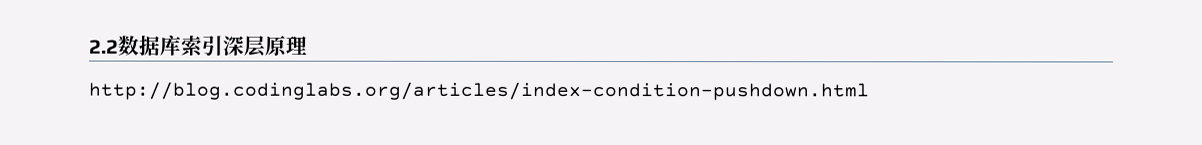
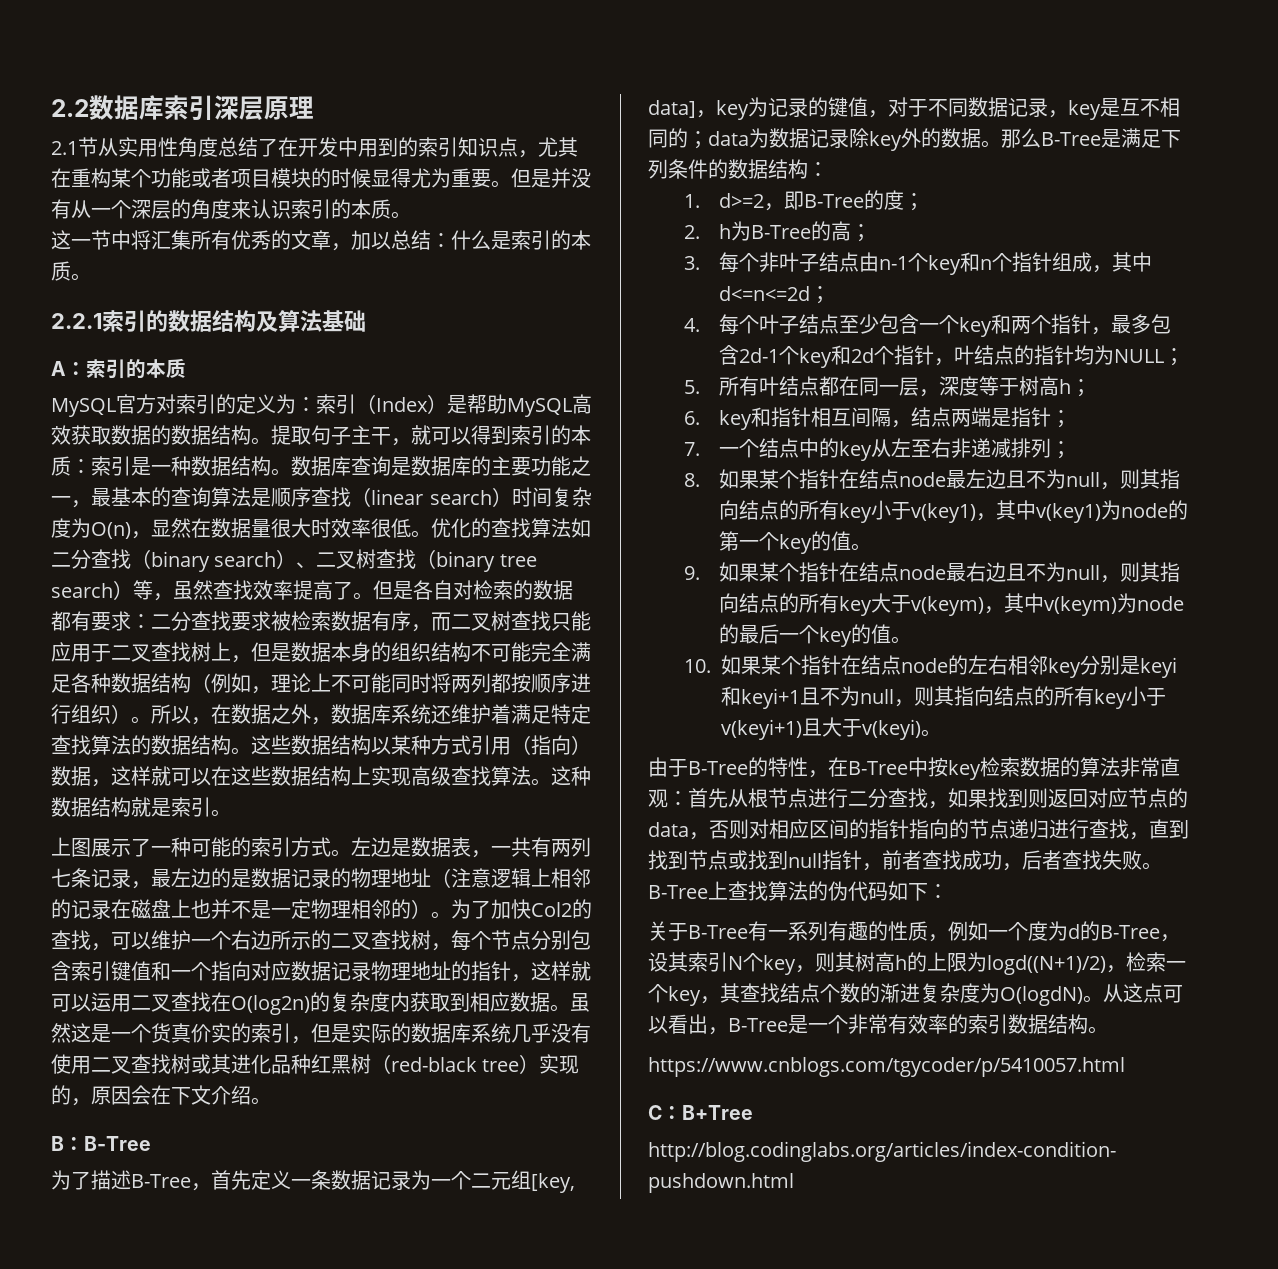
+ 2.1节从实用性角度总结了在开发中用到的索引知识点，尤其在重构某个功能或者项目模块的时候显得尤为重要。但是并没有从一个深层的角度来认识索引的本质。
+ 这一节中将汇集所有优秀的文章，加以总结：什么是索引的本质。
+ 2.2.1索引的数据结构及算法基础
+ A：索引的本质
+ MySQL官方对索引的定义为：索引（Index）是帮助MySQL高效获取数据的数据结构。提取句子主干，就可以得到索引的本质：索引是一种数据结构。数据库查询是数据库的主要功能之一，最基本的查询算法是顺序查找（linear search）时间复杂度为O(n)，显然在数据量很大时效率很低。优化的查找算法如二分查找（binary search）、二叉树查找（binary tree search）等，虽然查找效率提高了。但是各自对检索的数据都有要求：二分查找要求被检索数据有序，而二叉树查找只能应用于二叉查找树上，但是数据本身的组织结构不可能完全满足各种数据结构（例如，理论上不可能同时将两列都按顺序进行组织）。所以，在数据之外，数据库系统还维护着满足特定查找算法的数据结构。这些数据结构以某种方式引用（指向）数据，这样就可以在这些数据结构上实现高级查找算法。这种数据结构就是索引。
+ 上图展示了一种可能的索引方式。左边是数据表，一共有两列七条记录，最左边的是数据记录的物理地址（注意逻辑上相邻的记录在磁盘上也并不是一定物理相邻的）。为了加快Col2的查找，可以维护一个右边所示的二叉查找树，每个节点分别包含索引键值和一个指向对应数据记录物理地址的指针，这样就可以运用二叉查找在O(log2n)的复杂度内获取到相应数据。虽然这是一个货真价实的索引，但是实际的数据库系统几乎没有使用二叉查找树或其进化品种红黑树（red-black tree）实现的，原因会在下文介绍。
+ B：B-Tree
+ 为了描述B-Tree，首先定义一条数据记录为一个二元组[key, data]，key为记录的键值，对于不同数据记录，key是互不相同的；data为数据记录除key外的数据。那么B-Tree是满足下列条件的数据结构：
+ 1. d>=2，即B-Tree的度；
+ 2. h为B-Tree的高；
+ 3.每个非叶子结点由n-1个key和n个指针组成，其中d<=n<=2d；
+ 4.每个叶子结点至少包含一个key和两个指针，最多包含2d-1个key和2d个指针，叶结点的指针均为NULL；
+ 5.所有叶结点都在同一层，深度等于树高h；
+ 6. key和指针相互间隔，结点两端是指针；
+ 7.一个结点中的key从左至右非递减排列；
+ 8.如果某个指针在结点node最左边且不为null，则其指向结点的所有key小于v(key1)，其中v(key1)为node的第一个key的值。
+ 9.如果某个指针在结点node最右边且不为null，则其指向结点的所有key大于v(keym)，其中v(keym)为node的最后一个key的值。
+ 10.如果某个指针在结点node的左右相邻key分别是keyi和keyi+1且不为null，则其指向结点的所有key小于v(keyi+1)且大于v(keyi)。
+ 由于B-Tree的特性，在B-Tree中按key检索数据的算法非常直观：首先从根节点进行二分查找，如果找到则返回对应节点的data，否则对相应区间的指针指向的节点递归进行查找，直到找到节点或找到null指针，前者查找成功，后者查找失败。B-Tree上查找算法的伪代码如下：
+ 关于B-Tree有一系列有趣的性质，例如一个度为d的B-Tree，设其索引N个key，则其树高h的上限为logd((N+1)/2)，检索一个key，其查找结点个数的渐进复杂度为O(logdN)。从这点可以看出，B-Tree是一个非常有效率的索引数据结构。
+ https://www.cnblogs.com/tgycoder/p/5410057.html
+ C：B+Tree

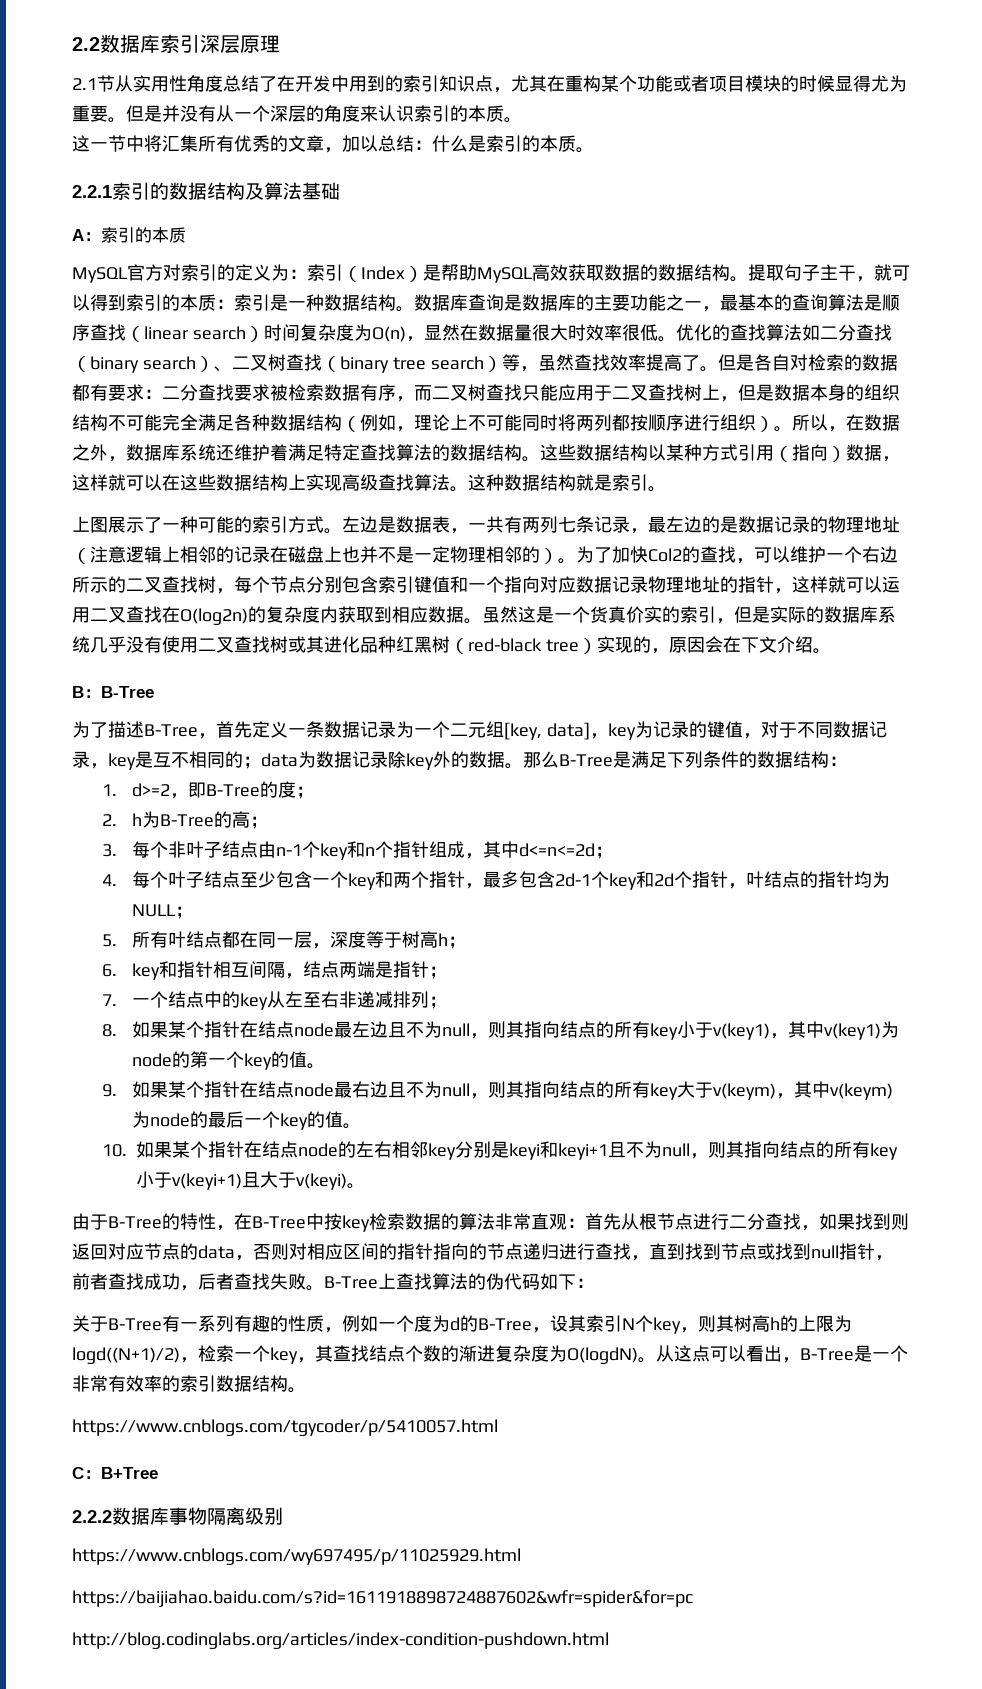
+ 2.2.2数据库事物隔离级别
+ https://www.cnblogs.com/wy697495/p/11025929.html
+ https://baijiahao.baidu.com/s?id=1611918898724887602&wfr=spider&for=pc

